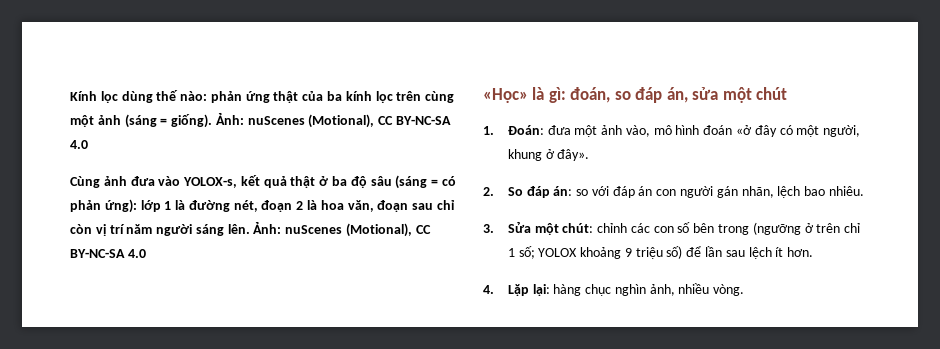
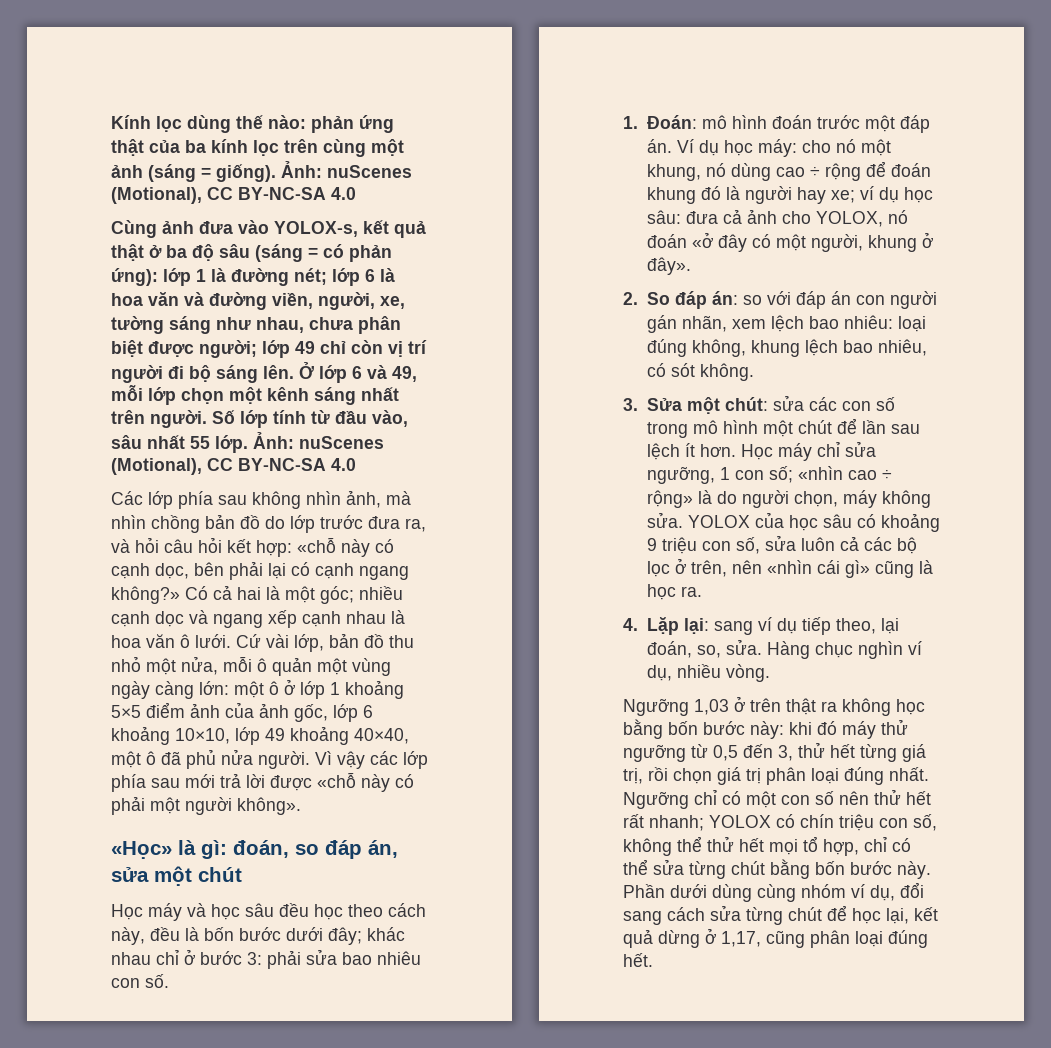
- Cùng ảnh đưa vào YOLOX-s, kết quả thật ở ba độ sâu (sáng = có phản ứng): lớp 1 là đường nét, đoạn 2 là hoa văn, đoạn sau chỉ còn vị trí năm người sáng lên. Ảnh: nuScenes (Motional), CC BY-NC-SA 4.0
+ Cùng ảnh đưa vào YOLOX-s, kết quả thật ở ba độ sâu (sáng = có phản ứng): lớp 1 là đường nét; lớp 6 là hoa văn và đường viền, người, xe, tường sáng như nhau, chưa phân biệt được người; lớp 49 chỉ còn vị trí người đi bộ sáng lên. Ở lớp 6 và 49, mỗi lớp chọn một kênh sáng nhất trên người. Số lớp tính từ đầu vào, sâu nhất 55 lớp. Ảnh: nuScenes (Motional), CC BY-NC-SA 4.0
+ Các lớp phía sau không nhìn ảnh, mà nhìn chồng bản đồ do lớp trước đưa ra, và hỏi câu hỏi kết hợp: «chỗ này có cạnh dọc, bên phải lại có cạnh ngang không?» Có cả hai là một góc; nhiều cạnh dọc và ngang xếp cạnh nhau là hoa văn ô lưới. Cứ vài lớp, bản đồ thu nhỏ một nửa, mỗi ô quản một vùng ngày càng lớn: một ô ở lớp 1 khoảng 5×5 điểm ảnh của ảnh gốc, lớp 6 khoảng 10×10, lớp 49 khoảng 40×40, một ô đã phủ nửa người. Vì vậy các lớp phía sau mới trả lời được «chỗ này có phải một người không».
- 1. Đoán: đưa một ảnh vào, mô hình đoán «ở đây có một người, khung ở đây».
+ Học máy và học sâu đều học theo cách này, đều là bốn bước dưới đây; khác nhau chỉ ở bước 3: phải sửa bao nhiêu con số.
+ 1. Đoán: mô hình đoán trước một đáp án. Ví dụ học máy: cho nó một khung, nó dùng cao ÷ rộng để đoán khung đó là người hay xe; ví dụ học sâu: đưa cả ảnh cho YOLOX, nó đoán «ở đây có một người, khung ở đây».
- 2. So đáp án: so với đáp án con người gán nhãn, lệch bao nhiêu.
+ 2. So đáp án: so với đáp án con người gán nhãn, xem lệch bao nhiêu: loại đúng không, khung lệch bao nhiêu, có sót không.
- 3. Sửa một chút: chỉnh các con số bên trong (ngưỡng ở trên chỉ 1 số; YOLOX khoảng 9 triệu số) để lần sau lệch ít hơn.
- 4. Lặp lại: hàng chục nghìn ảnh, nhiều vòng.
+ 3. Sửa một chút: sửa các con số trong mô hình một chút để lần sau lệch ít hơn. Học máy chỉ sửa ngưỡng, 1 con số; «nhìn cao ÷ rộng» là do người chọn, máy không sửa. YOLOX của học sâu có khoảng 9 triệu con số, sửa luôn cả các bộ lọc ở trên, nên «nhìn cái gì» cũng là học ra.
+ 4. Lặp lại: sang ví dụ tiếp theo, lại đoán, so, sửa. Hàng chục nghìn ví dụ, nhiều vòng.
+ Ngưỡng 1,03 ở trên thật ra không học bằng bốn bước này: khi đó máy thử ngưỡng từ 0,5 đến 3, thử hết từng giá trị, rồi chọn giá trị phân loại đúng nhất. Ngưỡng chỉ có một con số nên thử hết rất nhanh; YOLOX có chín triệu con số, không thể thử hết mọi tổ hợp, chỉ có thể sửa từng chút bằng bốn bước này. Phần dưới dùng cùng nhóm ví dụ, đổi sang cách sửa từng chút để học lại, kết quả dừng ở 1,17, cũng phân loại đúng hết.

